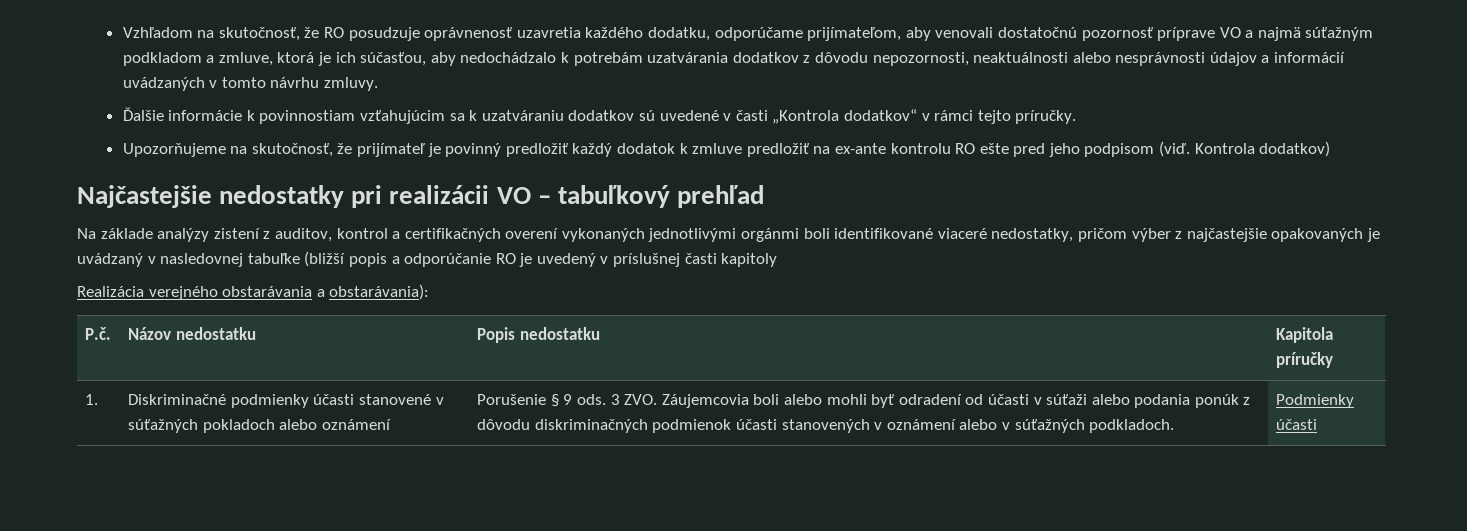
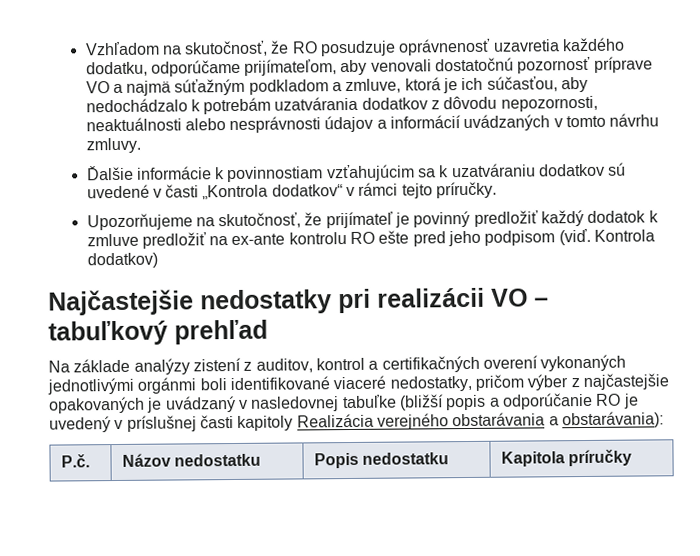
- Na základe analýzy zistení z auditov, kontrol a certifikačných overení vykonaných jednotlivými orgánmi boli identifikované viaceré nedostatky, pričom výber z najčastejšie opakovaných je uvádzaný v nasledovnej tabuľke (bližší popis a odporúčanie RO je uvedený v príslušnej časti kapitoly
- Realizácia verejného obstarávania a obstarávania):
+ Na základe analýzy zistení z auditov, kontrol a certifikačných overení vykonaných jednotlivými orgánmi boli identifikované viaceré nedostatky, pričom výber z najčastejšie opakovaných je uvádzaný v nasledovnej tabuľke (bližší popis a odporúčanie RO je uvedený v príslušnej časti kapitoly Realizácia verejného obstarávania a obstarávania):
- 1. | Diskriminačné podmienky účasti stanovené v súťažných pokladoch alebo oznámení | Porušenie § 9 ods. 3 ZVO. Záujemcovia boli alebo mohli byť odradení od účasti v súťaži alebo podania ponúk z dôvodu diskriminačných podmienok účasti stanovených v oznámení alebo v súťažných podkladoch. | Podmienky účasti

